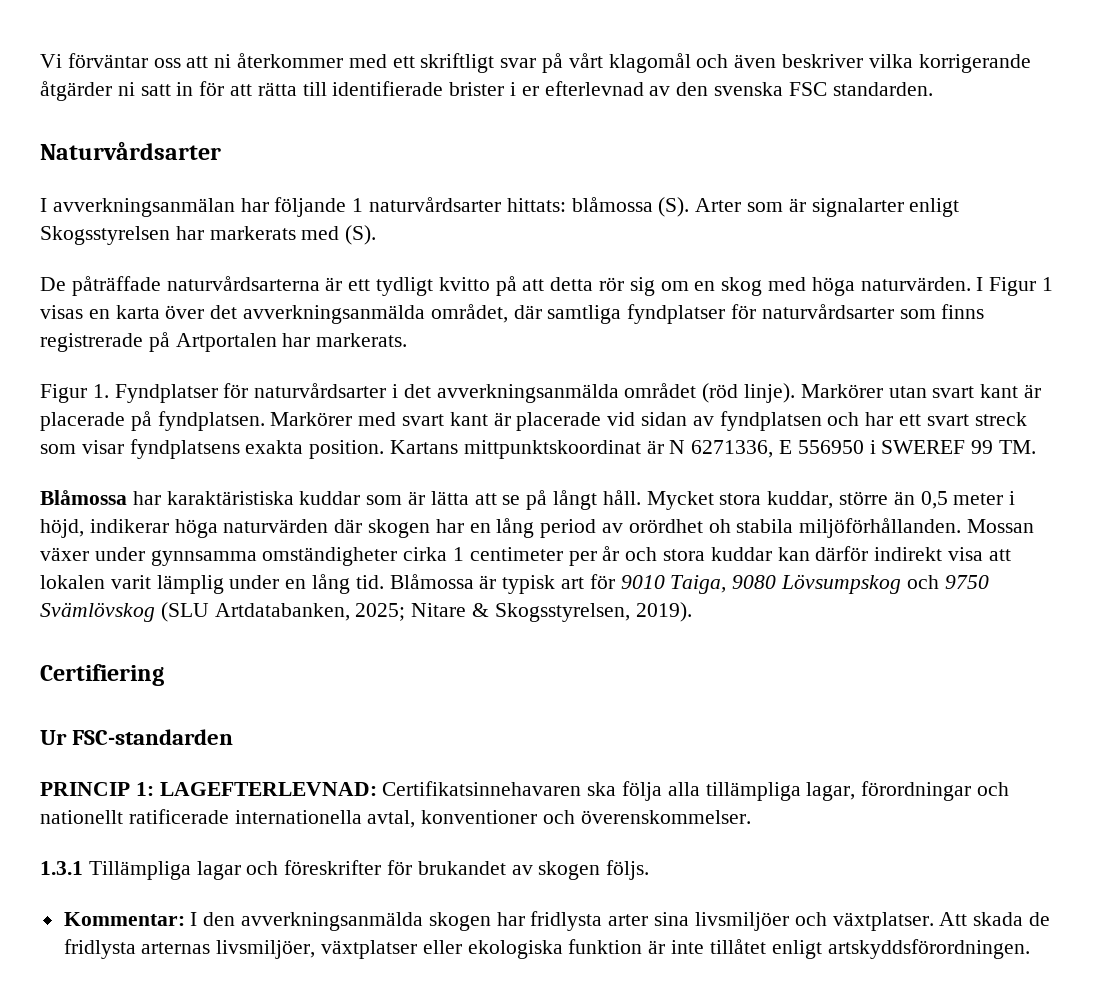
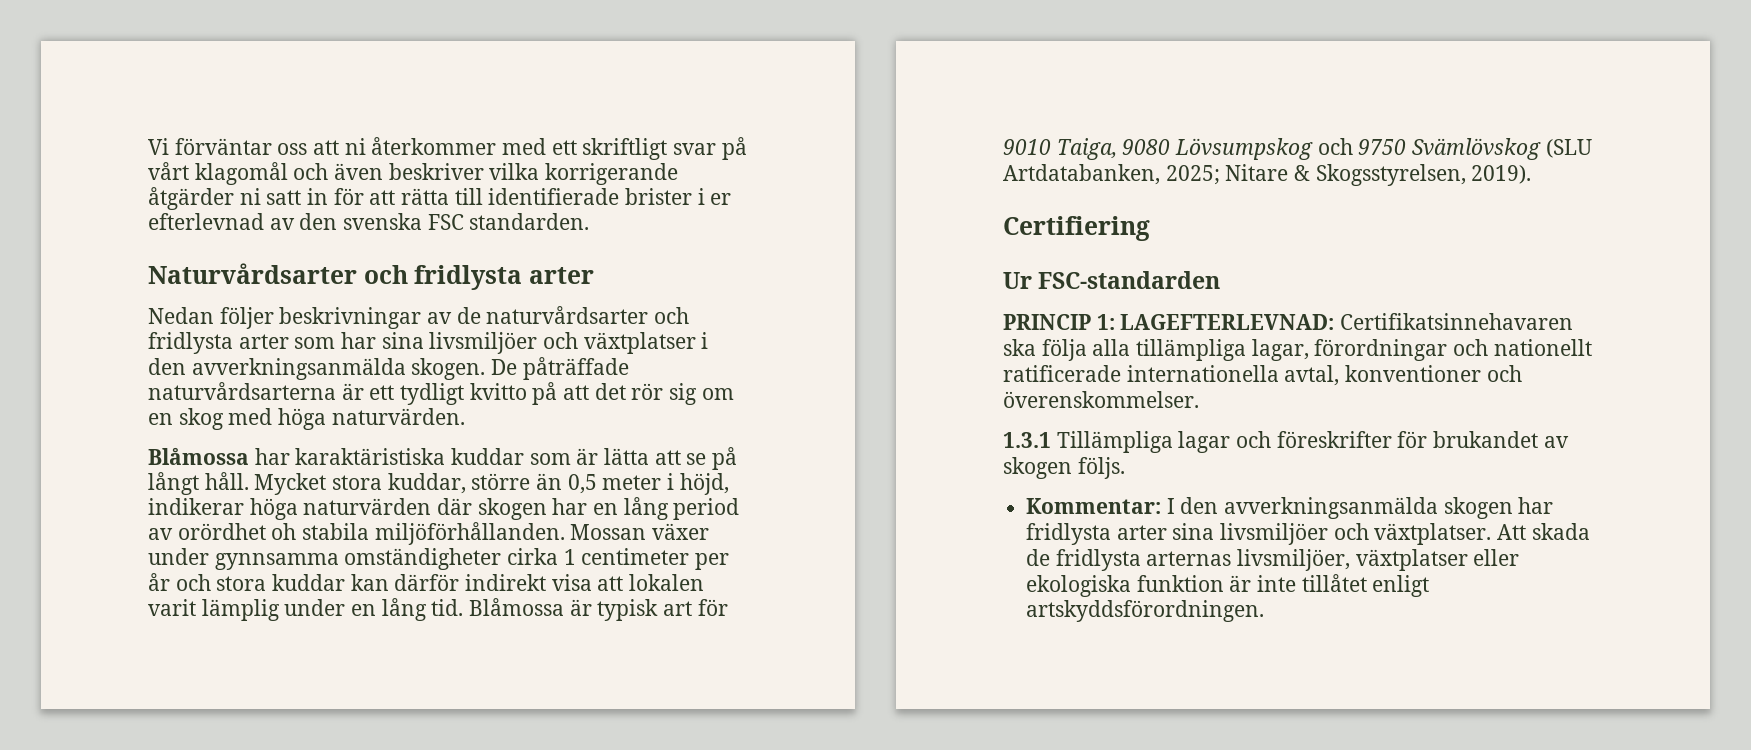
- Naturvårdsarter
- I avverkningsanmälan har följande 1 naturvårdsarter hittats: blåmossa (S). Arter som är signalarter enligt Skogsstyrelsen har markerats med (S).
- De påträffade naturvårdsarterna är ett tydligt kvitto på att detta rör sig om en skog med höga naturvärden. I Figur 1 visas en karta över det avverkningsanmälda området, där samtliga fyndplatser för naturvårdsarter som finns registrerade på Artportalen har markerats.
- Figur 1. Fyndplatser för naturvårdsarter i det avverkningsanmälda området (röd linje). Markörer utan svart kant är placerade på fyndplatsen. Markörer med svart kant är placerade vid sidan av fyndplatsen och har ett svart streck som visar fyndplatsens exakta position. Kartans mittpunktskoordinat är N 6271336, E 556950 i SWEREF 99 TM.
+ Naturvårdsarter och fridlysta arter
+ Nedan följer beskrivningar av de naturvårdsarter och fridlysta arter som har sina livsmiljöer och växtplatser i den avverkningsanmälda skogen. De påträffade naturvårdsarterna är ett tydligt kvitto på att det rör sig om en skog med höga naturvärden.

